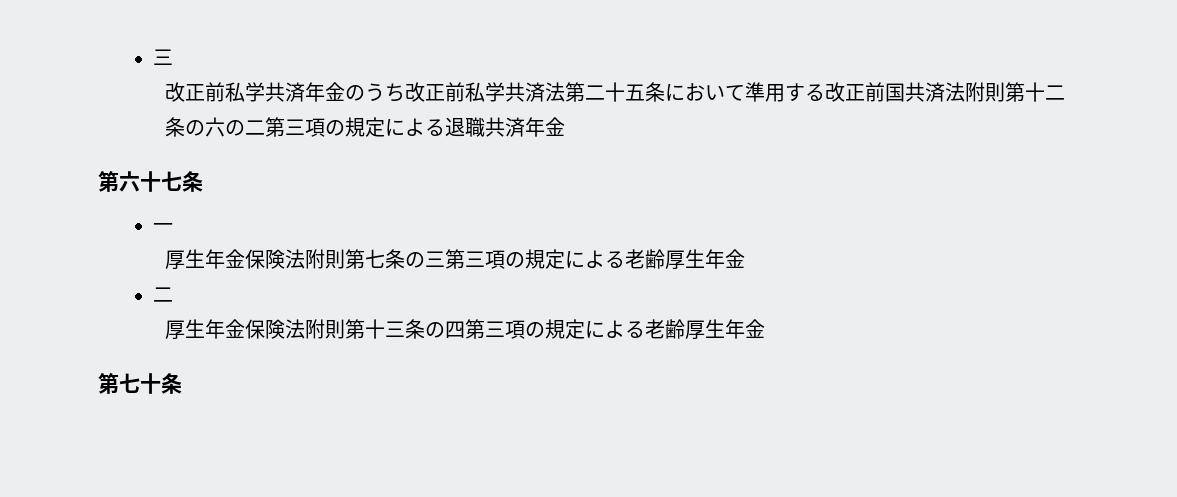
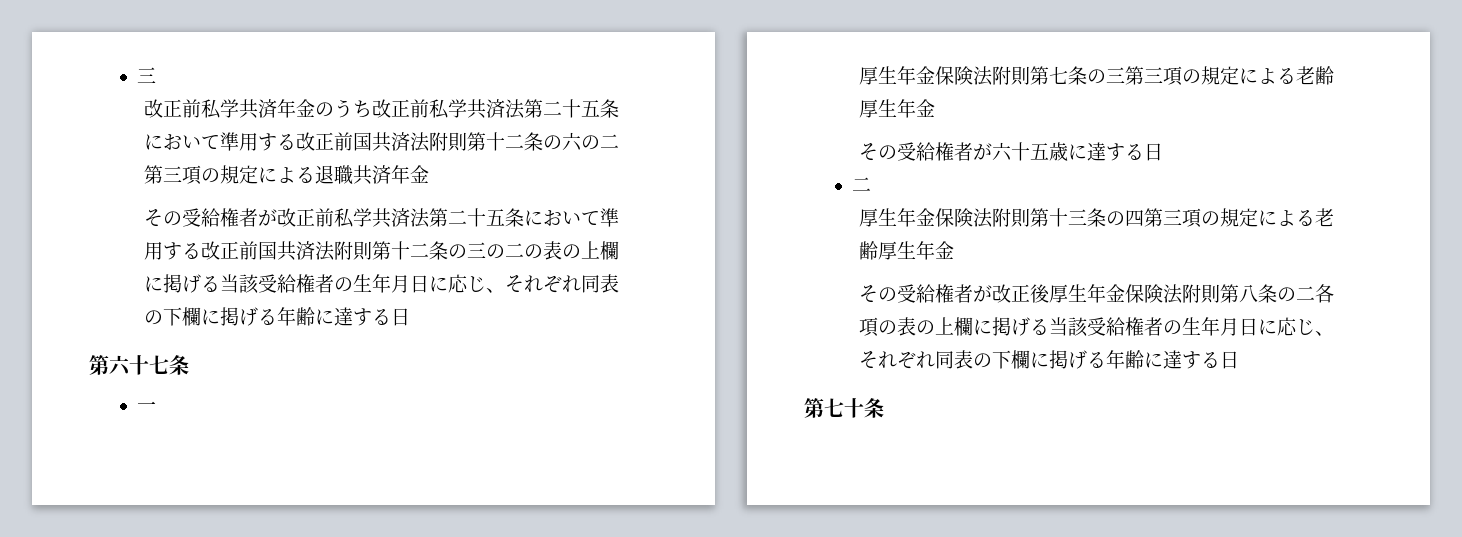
+ その受給権者が改正前私学共済法第二十五条において準用する改正前国共済法附則第十二条の三の二の表の上欄に掲げる当該受給権者の生年月日に応じ、それぞれ同表の下欄に掲げる年齢に達する日
+ その受給権者が六十五歳に達する日
+ その受給権者が改正後厚生年金保険法附則第八条の二各項の表の上欄に掲げる当該受給権者の生年月日に応じ、それぞれ同表の下欄に掲げる年齢に達する日

